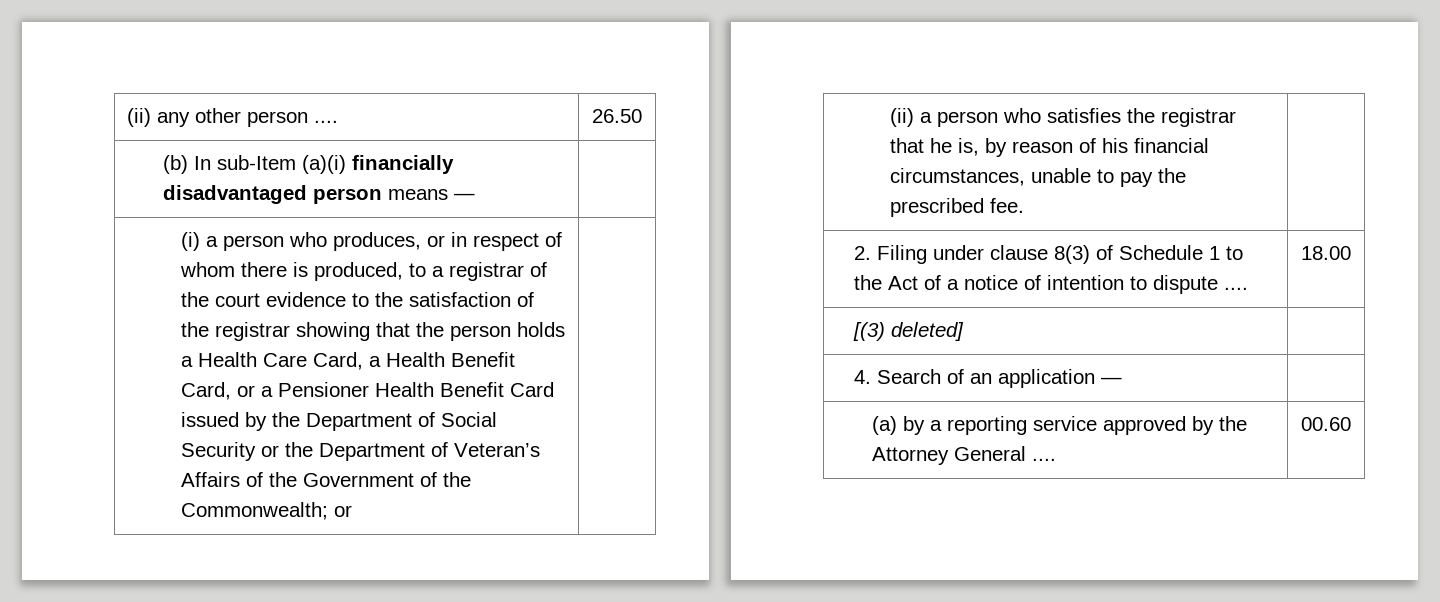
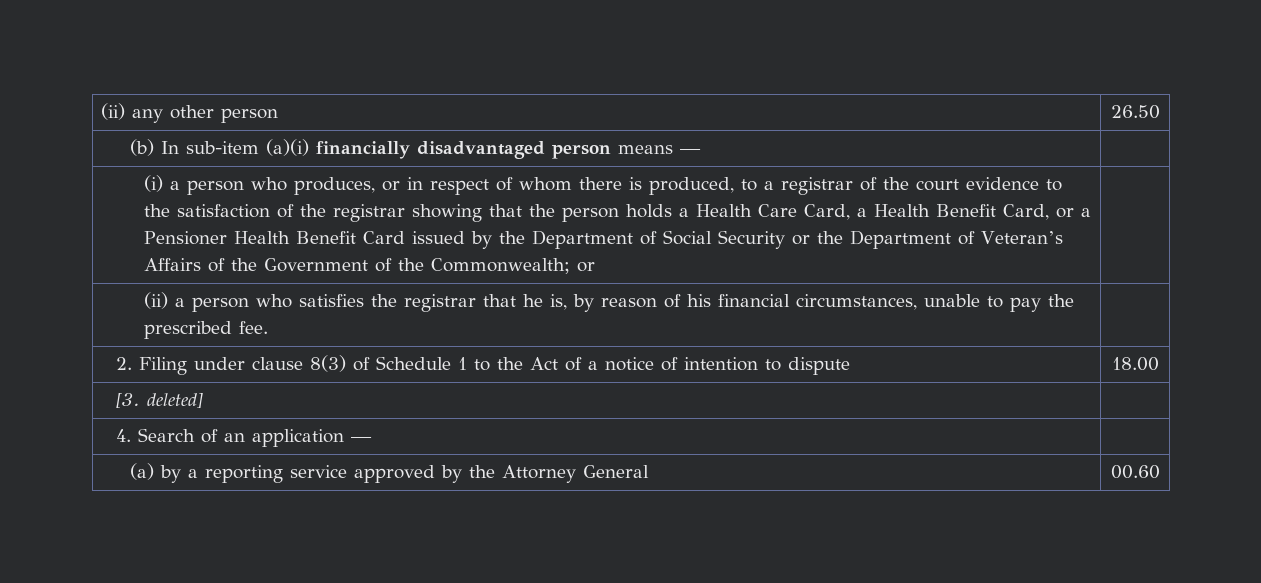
- (ii) any other person .... | 26.50
+ (ii) any other person | 26.50
- (b) In sub-Item (a)(i) financially disadvantaged person means — |
+ (b) In sub-item (a)(i) financially disadvantaged person means — |
- 2. Filing under clause 8(3) of Schedule 1 to the Act of a notice of intention to dispute .... | 18.00
+ 2. Filing under clause 8(3) of Schedule 1 to the Act of a notice of intention to dispute | 18.00
- [(3) deleted] |
+ [3. deleted] |
- (a) by a reporting service approved by the Attorney General .... | 00.60
+ (a) by a reporting service approved by the Attorney General | 00.60

